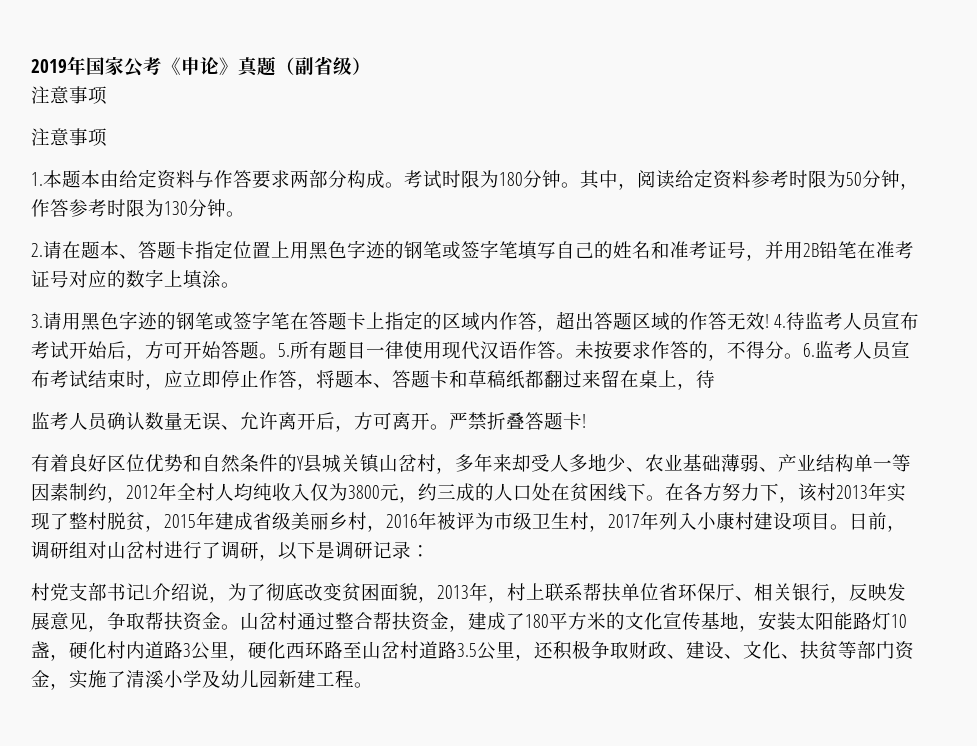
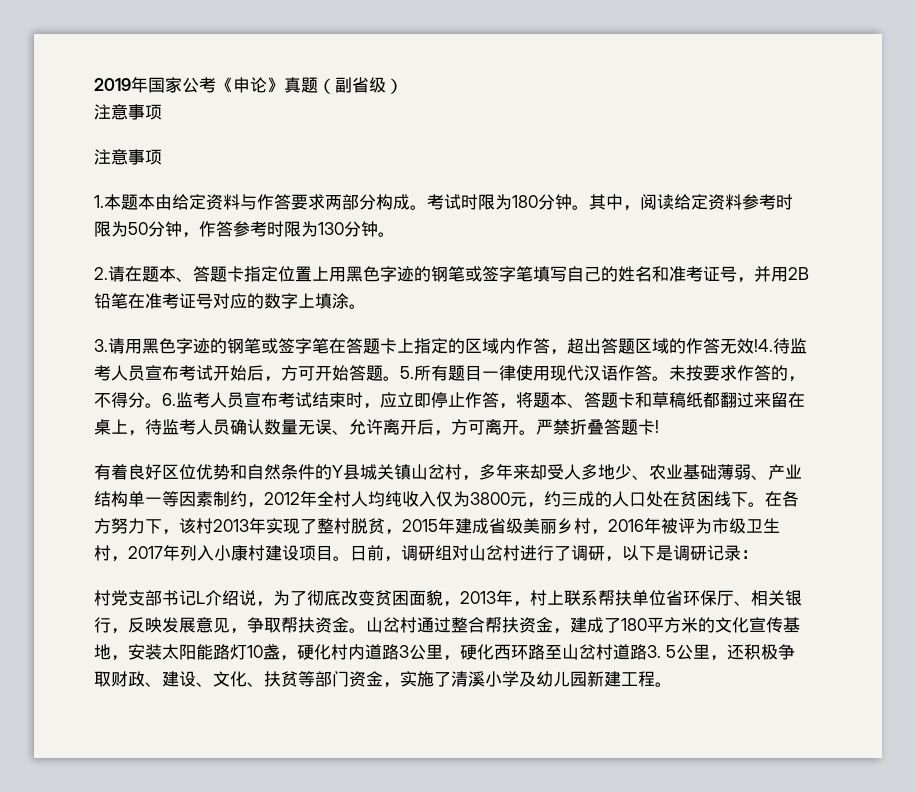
- 3.请用黑色字迹的钢笔或签字笔在答题卡上指定的区域内作答，超出答题区域的作答无效! 4.待监考人员宣布考试开始后，方可开始答题。
+ 3.请用黑色字迹的钢笔或签字笔在答题卡上指定的区域内作答，超出答题区域的作答无效!4.待监考人员宣布考试开始后，方可开始答题。
- 6.监考人员宣布考试结束时，应立即停止作答，将题本、答题卡和草稿纸都翻过来留在桌上，待
- 监考人员确认数量无误、允许离开后，方可离开。
+ 6.监考人员宣布考试结束时，应立即停止作答，将题本、答题卡和草稿纸都翻过来留在桌上，待监考人员确认数量无误、允许离开后，方可离开。
- 山岔村通过整合帮扶资金，建成了180平方米的文化宣传基地，安装太阳能路灯10盏，硬化村内道路3公里，硬化西环路至山岔村道路3.5公里，还积极争取财政、建设、文化、扶贫等部门资金，实施了清溪小学及幼儿园新建工程。
+ 山岔村通过整合帮扶资金，建成了180平方米的文化宣传基地，安装太阳能路灯10盏，硬化村内道路3公里，硬化西环路至山岔村道路3. 5公里，还积极争取财政、建设、文化、扶贫等部门资金，实施了清溪小学及幼儿园新建工程。

